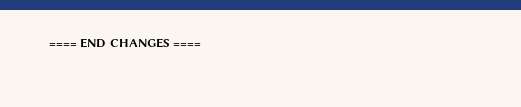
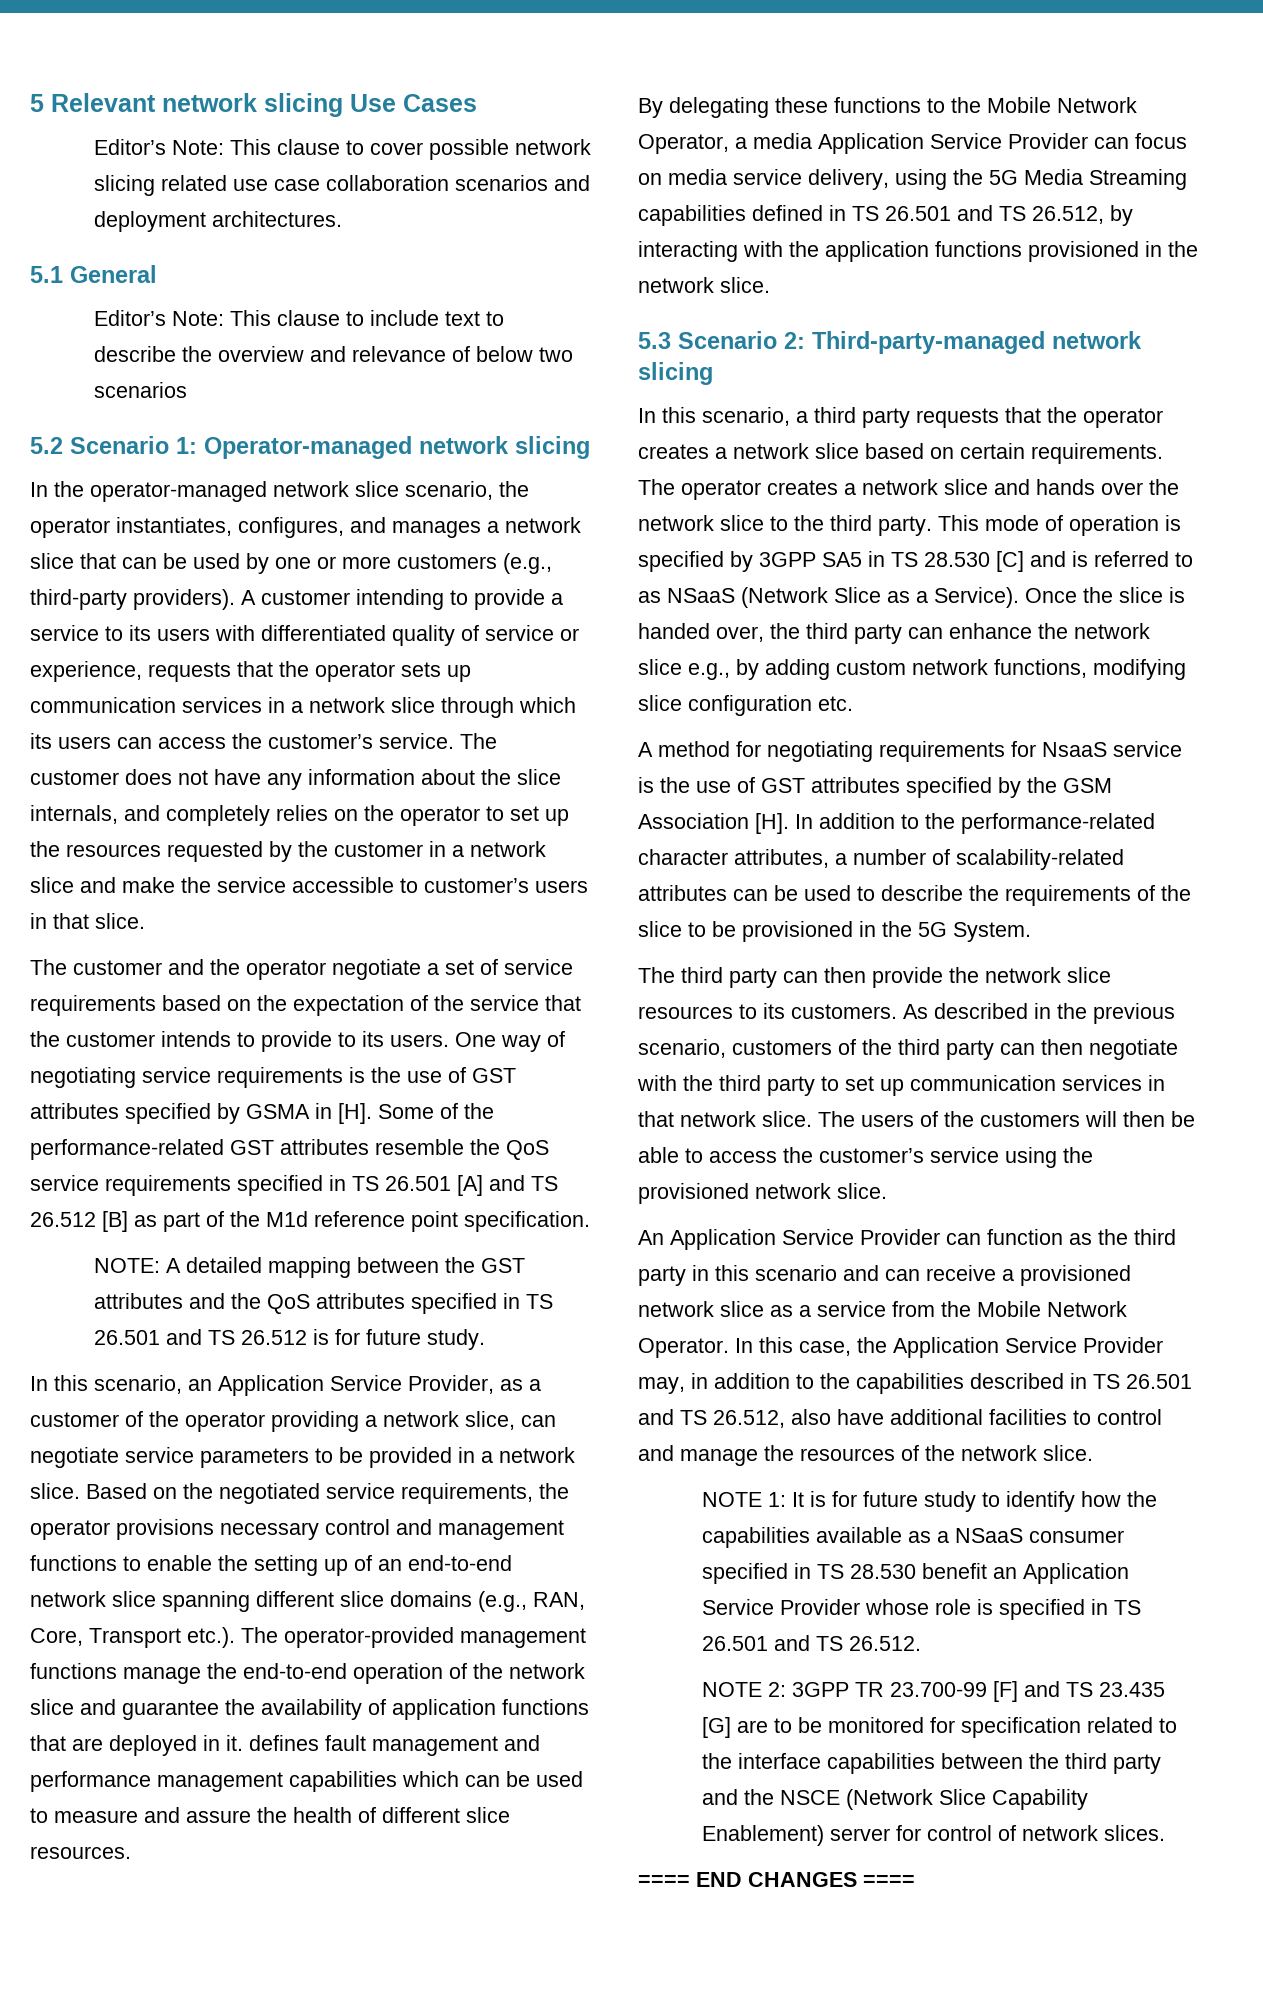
+ 5 Relevant network slicing Use Cases
+ Editor’s Note: This clause to cover possible network slicing related use case collaboration scenarios and deployment architectures.
+ 5.1 General
+ Editor’s Note: This clause to include text to describe the overview and relevance of below two scenarios
+ 5.2 Scenario 1: Operator-managed network slicing
+ In the operator-managed network slice scenario, the operator instantiates, configures, and manages a network slice that can be used by one or more customers (e.g., third-party providers). A customer intending to provide a service to its users with differentiated quality of service or experience, requests that the operator sets up communication services in a network slice through which its users can access the customer’s service. The customer does not have any information about the slice internals, and completely relies on the operator to set up the resources requested by the customer in a network slice and make the service accessible to customer’s users in that slice.
+ The customer and the operator negotiate a set of service requirements based on the expectation of the service that the customer intends to provide to its users. One way of negotiating service requirements is the use of GST attributes specified by GSMA in [H]. Some of the performance-related GST attributes resemble the QoS service requirements specified in TS 26.501 [A] and TS 26.512 [B] as part of the M1d reference point specification.
+ NOTE: A detailed mapping between the GST attributes and the QoS attributes specified in TS 26.501 and TS 26.512 is for future study.
+ In this scenario, an Application Service Provider, as a customer of the operator providing a network slice, can negotiate service parameters to be provided in a network slice. Based on the negotiated service requirements, the operator provisions necessary control and management functions to enable the setting up of an end-to-end network slice spanning different slice domains (e.g., RAN, Core, Transport etc.). The operator-provided management functions manage the end-to-end operation of the network slice and guarantee the availability of application functions that are deployed in it. defines fault management and performance management capabilities which can be used to measure and assure the health of different slice resources.
+ By delegating these functions to the Mobile Network Operator, a media Application Service Provider can focus on media service delivery, using the 5G Media Streaming capabilities defined in TS 26.501 and TS 26.512, by interacting with the application functions provisioned in the network slice.
+ 5.3 Scenario 2: Third-party-managed network slicing
+ In this scenario, a third party requests that the operator creates a network slice based on certain requirements. The operator creates a network slice and hands over the network slice to the third party. This mode of operation is specified by 3GPP SA5 in TS 28.530 [C] and is referred to as NSaaS (Network Slice as a Service). Once the slice is handed over, the third party can enhance the network slice e.g., by adding custom network functions, modifying slice configuration etc.
+ A method for negotiating requirements for NsaaS service is the use of GST attributes specified by the GSM Association [H]. In addition to the performance-related character attributes, a number of scalability-related attributes can be used to describe the requirements of the slice to be provisioned in the 5G System.
+ The third party can then provide the network slice resources to its customers. As described in the previous scenario, customers of the third party can then negotiate with the third party to set up communication services in that network slice. The users of the customers will then be able to access the customer’s service using the provisioned network slice.
+ An Application Service Provider can function as the third party in this scenario and can receive a provisioned network slice as a service from the Mobile Network Operator. In this case, the Application Service Provider may, in addition to the capabilities described in TS 26.501 and TS 26.512, also have additional facilities to control and manage the resources of the network slice.
+ NOTE 1: It is for future study to identify how the capabilities available as a NSaaS consumer specified in TS 28.530 benefit an Application Service Provider whose role is specified in TS 26.501 and TS 26.512.
+ NOTE 2: 3GPP TR 23.700-99 [F] and TS 23.435 [G] are to be monitored for specification related to the interface capabilities between the third party and the NSCE (Network Slice Capability Enablement) server for control of network slices.

